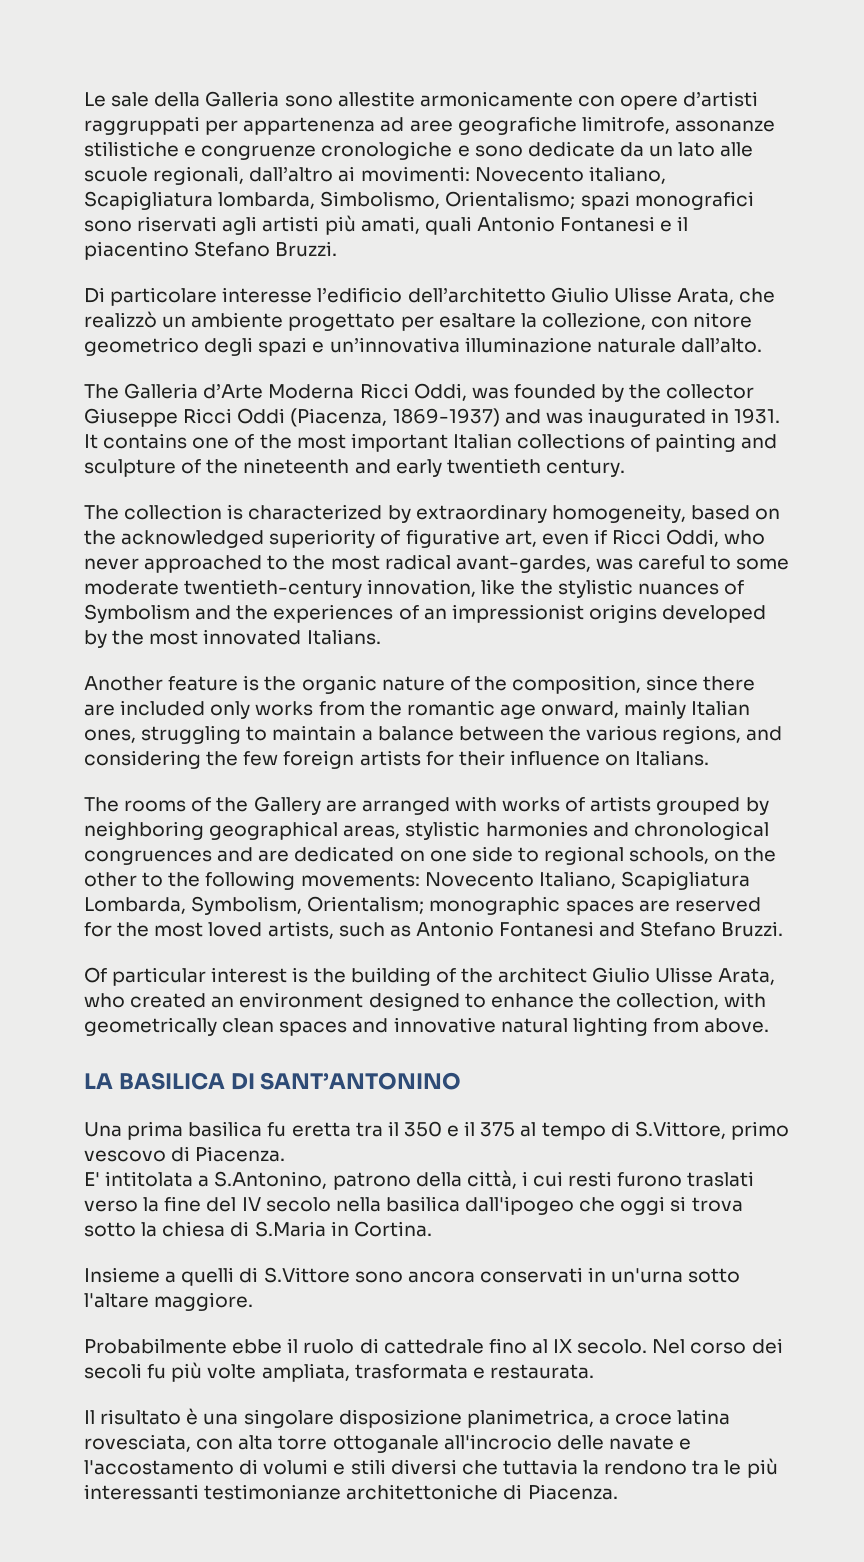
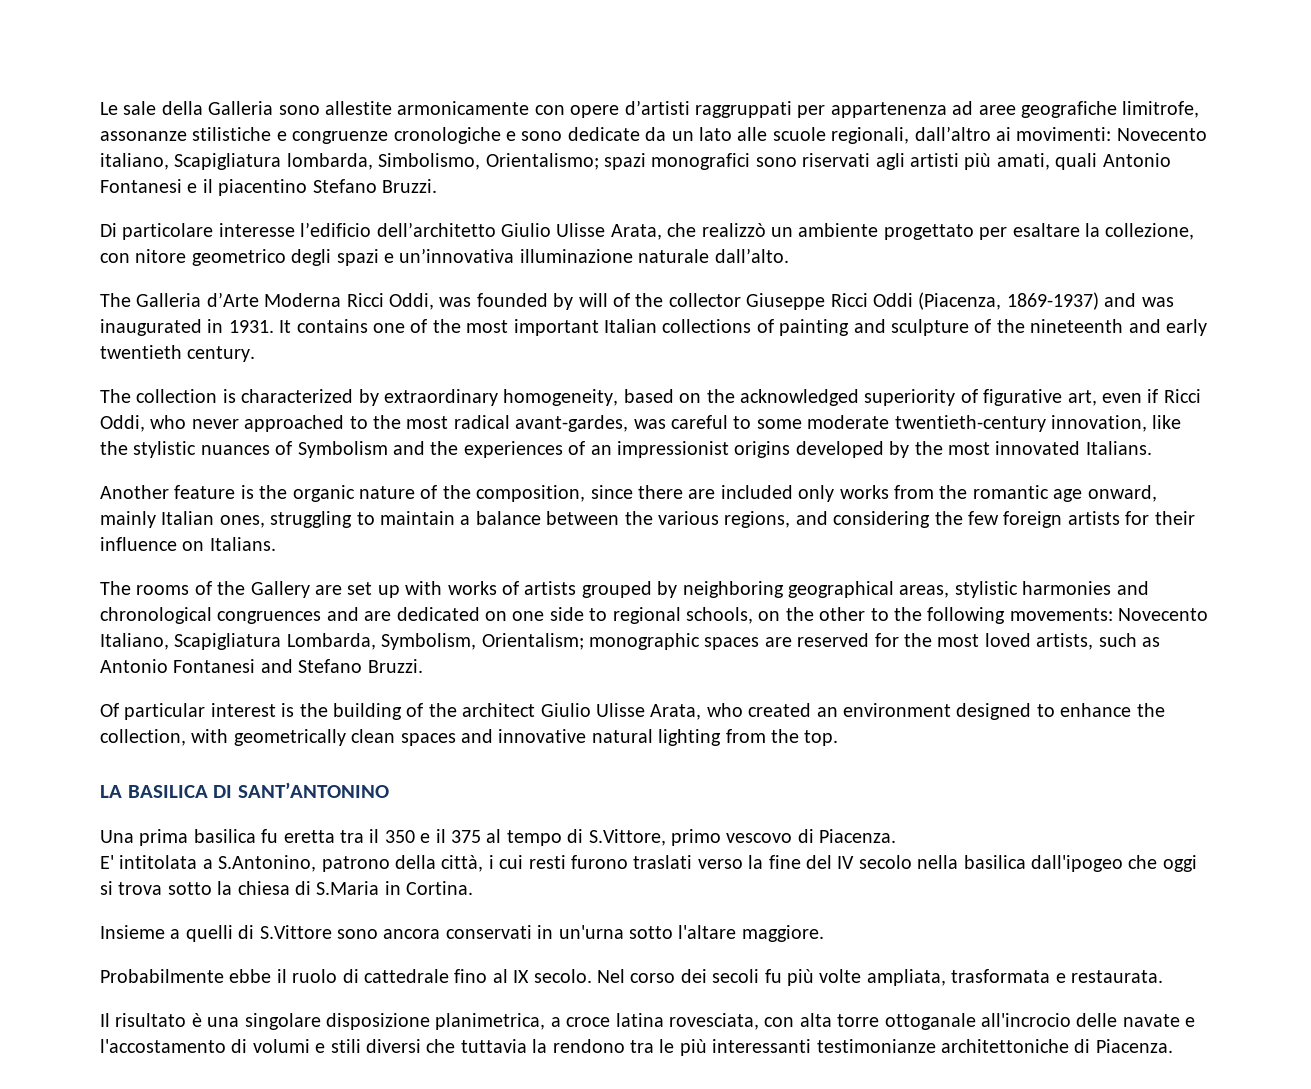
- The Galleria d’Arte Moderna Ricci Oddi, was founded by the collector Giuseppe Ricci Oddi (Piacenza, 1869-1937) and was inaugurated in 1931.
+ The Galleria d’Arte Moderna Ricci Oddi, was founded by will of the collector Giuseppe Ricci Oddi (Piacenza, 1869-1937) and was inaugurated in 1931.
- The rooms of the Gallery are arranged with works of artists grouped by neighboring geographical areas, stylistic harmonies and chronological congruences and are dedicated on one side to regional schools, on the other to the following movements: Novecento Italiano, Scapigliatura Lombarda, Symbolism, Orientalism; monographic spaces are reserved for the most loved artists, such as Antonio Fontanesi and Stefano Bruzzi.
+ The rooms of the Gallery are set up with works of artists grouped by neighboring geographical areas, stylistic harmonies and chronological congruences and are dedicated on one side to regional schools, on the other to the following movements: Novecento Italiano, Scapigliatura Lombarda, Symbolism, Orientalism; monographic spaces are reserved for the most loved artists, such as Antonio Fontanesi and Stefano Bruzzi.
- Of particular interest is the building of the architect Giulio Ulisse Arata, who created an environment designed to enhance the collection, with geometrically clean spaces and innovative natural lighting from above.
+ Of particular interest is the building of the architect Giulio Ulisse Arata, who created an environment designed to enhance the collection, with geometrically clean spaces and innovative natural lighting from the top.

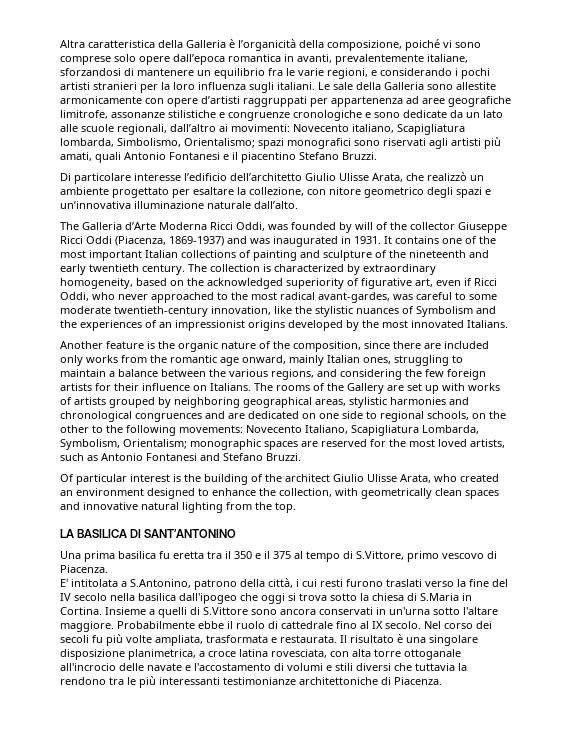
+ Altra caratteristica della Galleria è l’organicità della composizione, poiché vi sono comprese solo opere dall’epoca romantica in avanti, prevalentemente italiane, sforzandosi di mantenere un equilibrio fra le varie regioni, e considerando i pochi artisti stranieri per la loro influenza sugli italiani.
- It contains one of the most important Italian collections of painting and sculpture of the nineteenth and early twentieth century.
- The collection is characterized by extraordinary homogeneity, based on the acknowledged superiority of figurative art, even if Ricci Oddi, who never approached to the most radical avant-gardes, was careful to some moderate twentieth-century innovation, like the stylistic nuances of Symbolism and the experiences of an impressionist origins developed by the most innovated Italians.
+ It contains one of the most important Italian collections of painting and sculpture of the nineteenth and early twentieth century. The collection is characterized by extraordinary homogeneity, based on the acknowledged superiority of figurative art, even if Ricci Oddi, who never approached to the most radical avant-gardes, was careful to some moderate twentieth-century innovation, like the stylistic nuances of Symbolism and the experiences of an impressionist origins developed by the most innovated Italians.
- Another feature is the organic nature of the composition, since there are included only works from the romantic age onward, mainly Italian ones, struggling to maintain a balance between the various regions, and considering the few foreign artists for their influence on Italians.
- The rooms of the Gallery are set up with works of artists grouped by neighboring geographical areas, stylistic harmonies and chronological congruences and are dedicated on one side to regional schools, on the other to the following movements:
+ Another feature is the organic nature of the composition, since there are included only works from the romantic age onward, mainly Italian ones, struggling to maintain a balance between the various regions, and considering the few foreign artists for their influence on Italians. The rooms of the Gallery are set up with works of artists grouped by neighboring geographical areas, stylistic harmonies and chronological congruences and are dedicated on one side to regional schools, on the other to the following movements:
- E' intitolata a S.Antonino, patrono della città, i cui resti furono traslati verso la fine del IV secolo nella basilica dall'ipogeo che oggi si trova sotto la chiesa di S.Maria in Cortina.
- Insieme a quelli di S.Vittore sono ancora conservati in un'urna sotto l'altare maggiore.
- Probabilmente ebbe il ruolo di cattedrale fino al IX secolo.
+ E' intitolata a S.Antonino, patrono della città, i cui resti furono traslati verso la fine del IV secolo nella basilica dall'ipogeo che oggi si trova sotto la chiesa di S.Maria in Cortina. Insieme a quelli di S.Vittore sono ancora conservati in un'urna sotto l'altare maggiore. Probabilmente ebbe il ruolo di cattedrale fino al IX secolo.
- Nel corso dei secoli fu più volte ampliata, trasformata e restaurata.
- Il risultato è una singolare disposizione planimetrica, a croce latina rovesciata, con alta torre ottoganale all'incrocio delle navate e l'accostamento di volumi e stili diversi che tuttavia la rendono tra le più interessanti testimonianze architettoniche di Piacenza.
+ Nel corso dei secoli fu più volte ampliata, trasformata e restaurata. Il risultato è una singolare disposizione planimetrica, a croce latina rovesciata, con alta torre ottoganale all'incrocio delle navate e l'accostamento di volumi e stili diversi che tuttavia la rendono tra le più interessanti testimonianze architettoniche di Piacenza.

